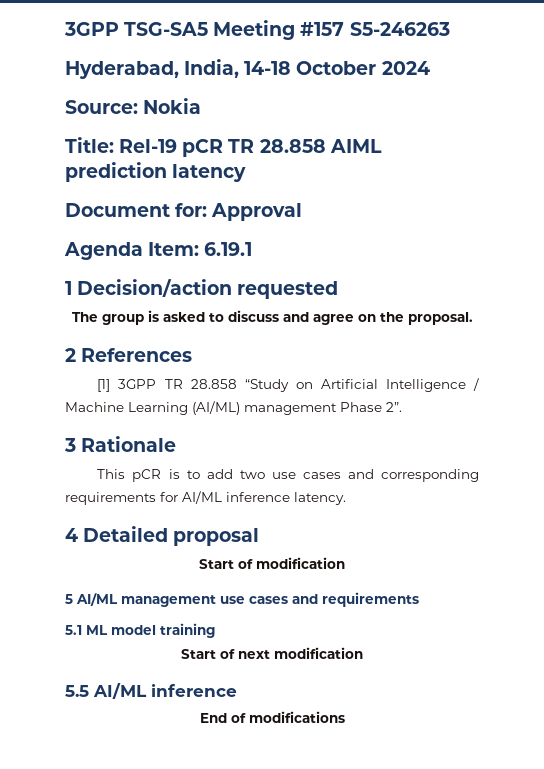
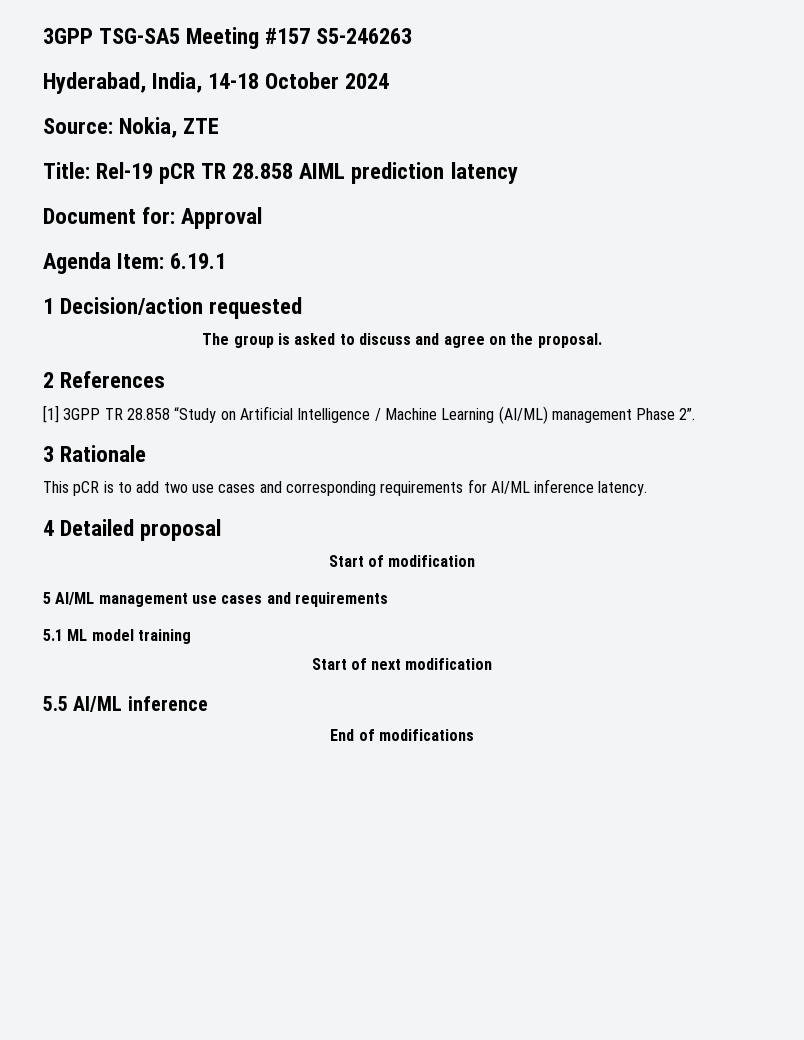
- Source: Nokia
+ Source: Nokia, ZTE

